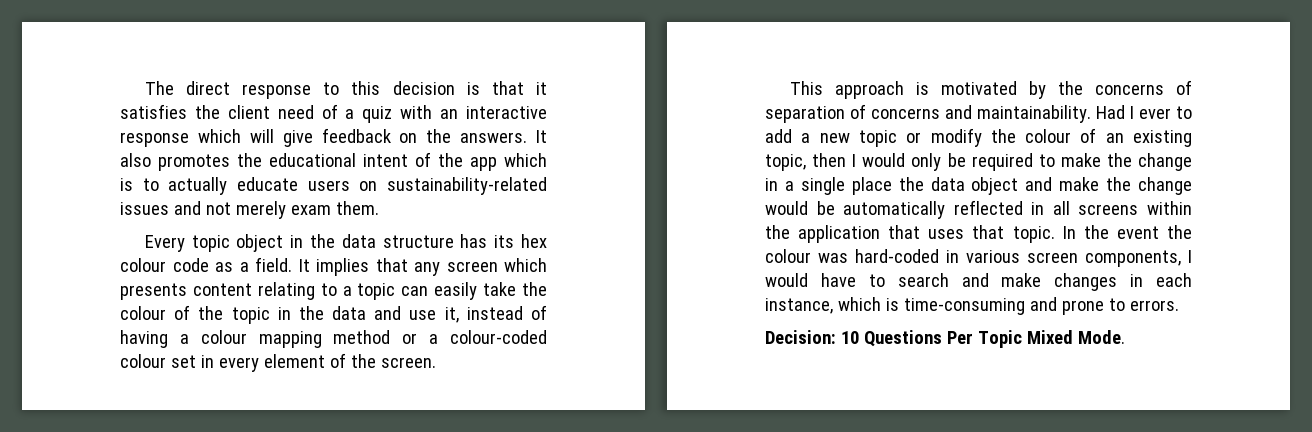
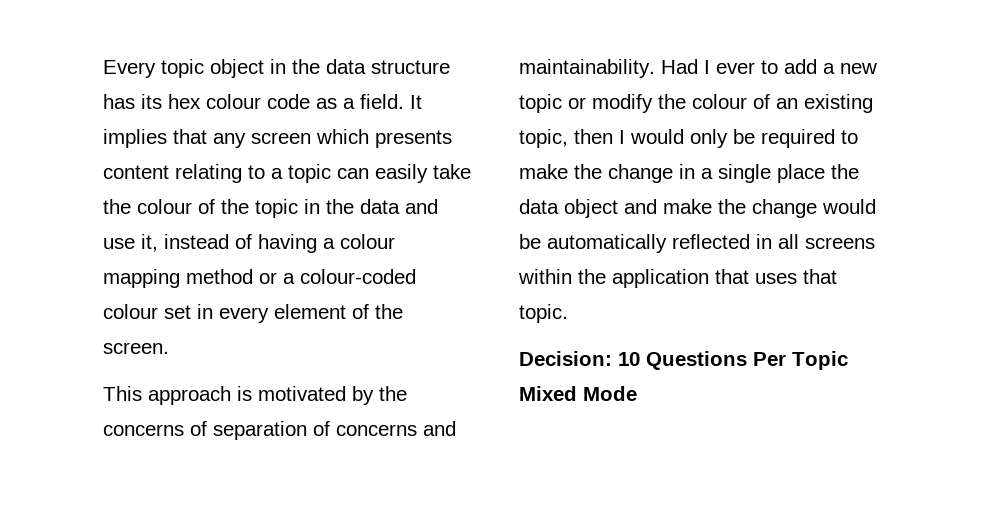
- The direct response to this decision is that it satisfies the client need of a quiz with an interactive response which will give feedback on the answers. It also promotes the educational intent of the app which is to actually educate users on sustainability-related issues and not merely exam them.
- In the event the colour was hard-coded in various screen components, I would have to search and make changes in each instance, which is time-consuming and prone to errors.
- Decision: 10 Questions Per Topic Mixed Mode.
+ Decision: 10 Questions Per Topic Mixed Mode

